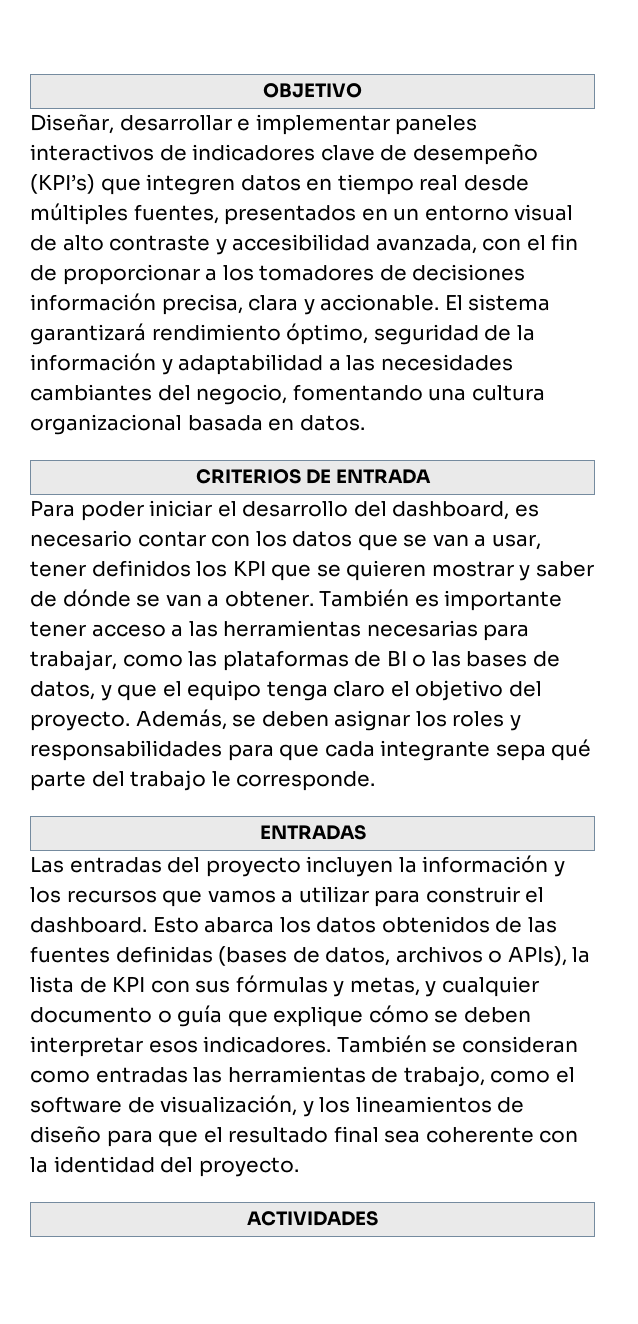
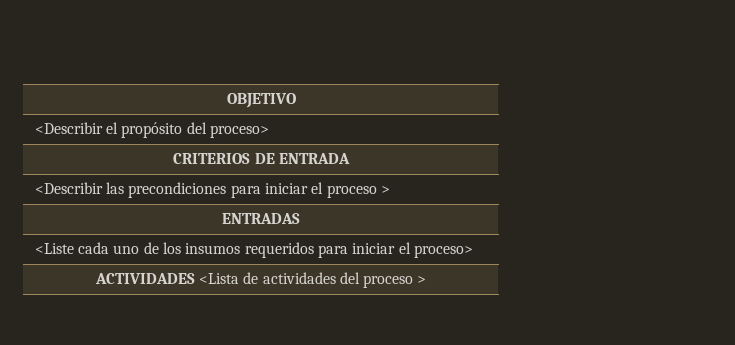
- Diseñar, desarrollar e implementar paneles interactivos de indicadores clave de desempeño (KPI’s) que integren datos en tiempo real desde múltiples fuentes, presentados en un entorno visual de alto contraste y accesibilidad avanzada, con el fin de proporcionar a los tomadores de decisiones información precisa, clara y accionable. El sistema garantizará rendimiento óptimo, seguridad de la información y adaptabilidad a las necesidades cambiantes del negocio, fomentando una cultura organizacional basada en datos.
+ <Describir el propósito del proceso>
  CRITERIOS DE ENTRADA
- Para poder iniciar el desarrollo del dashboard, es necesario contar con los datos que se van a usar, tener definidos los KPI que se quieren mostrar y saber de dónde se van a obtener. También es importante tener acceso a las herramientas necesarias para trabajar, como las plataformas de BI o las bases de datos, y que el equipo tenga claro el objetivo del proyecto. Además, se deben asignar los roles y responsabilidades para que cada integrante sepa qué parte del trabajo le corresponde.
+ <Describir las precondiciones para iniciar el proceso >
  ENTRADAS
- Las entradas del proyecto incluyen la información y los recursos que vamos a utilizar para construir el dashboard. Esto abarca los datos obtenidos de las fuentes definidas (bases de datos, archivos o APIs), la lista de KPI con sus fórmulas y metas, y cualquier documento o guía que explique cómo se deben interpretar esos indicadores. También se consideran como entradas las herramientas de trabajo, como el software de visualización, y los lineamientos de diseño para que el resultado final sea coherente con la identidad del proyecto.
- ACTIVIDADES
+ <Liste cada uno de los insumos requeridos para iniciar el proceso>
+ ACTIVIDADES <Lista de actividades del proceso >

